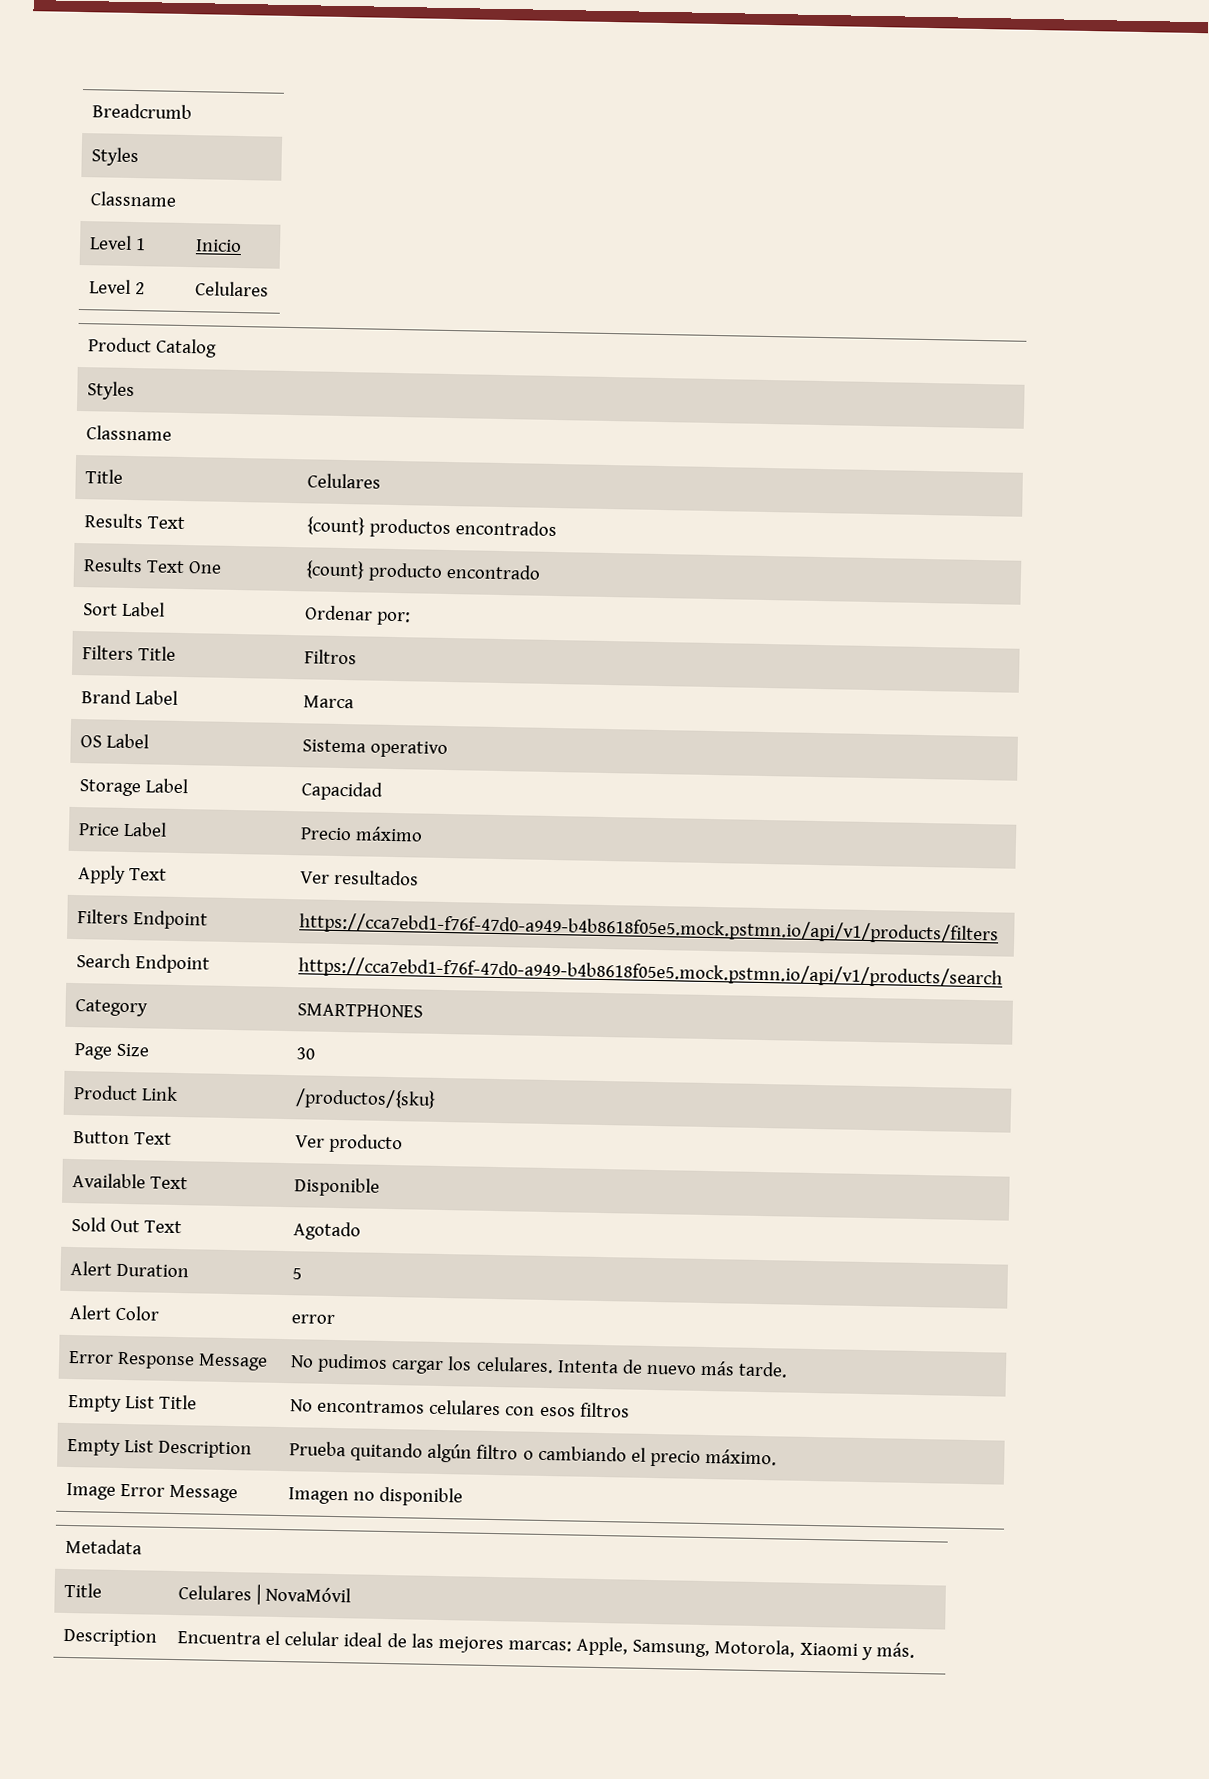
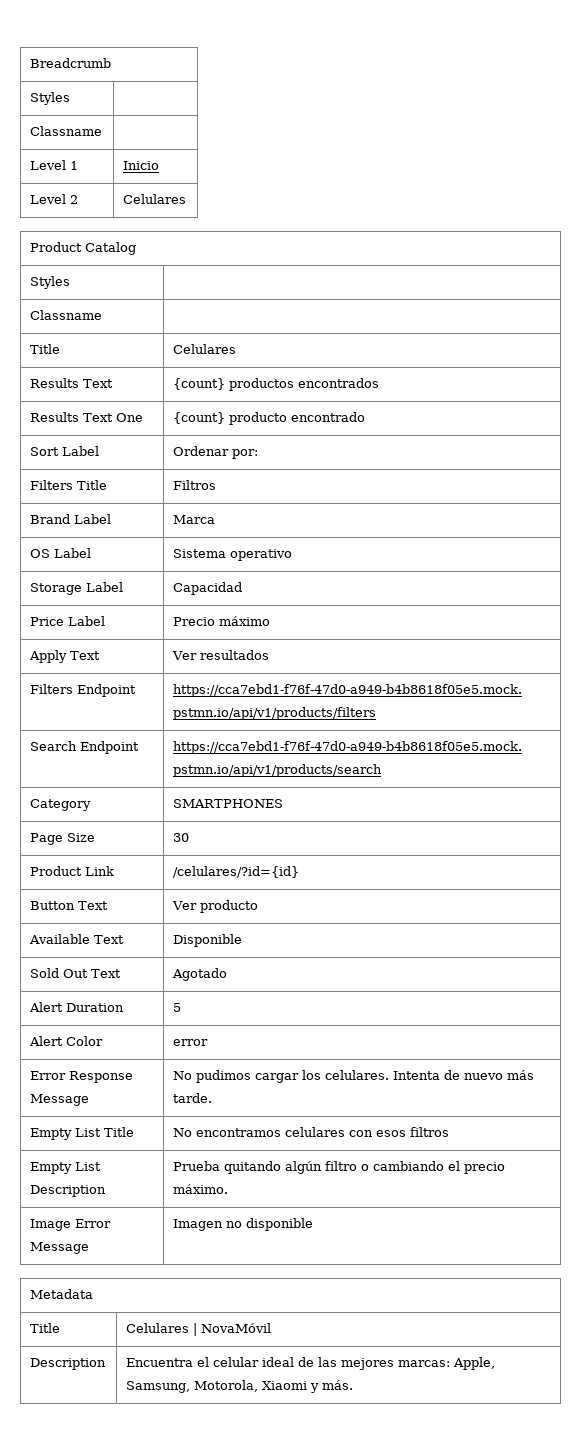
- Product Link | /productos/{sku}
+ Product Link | /celulares/?id={id}

